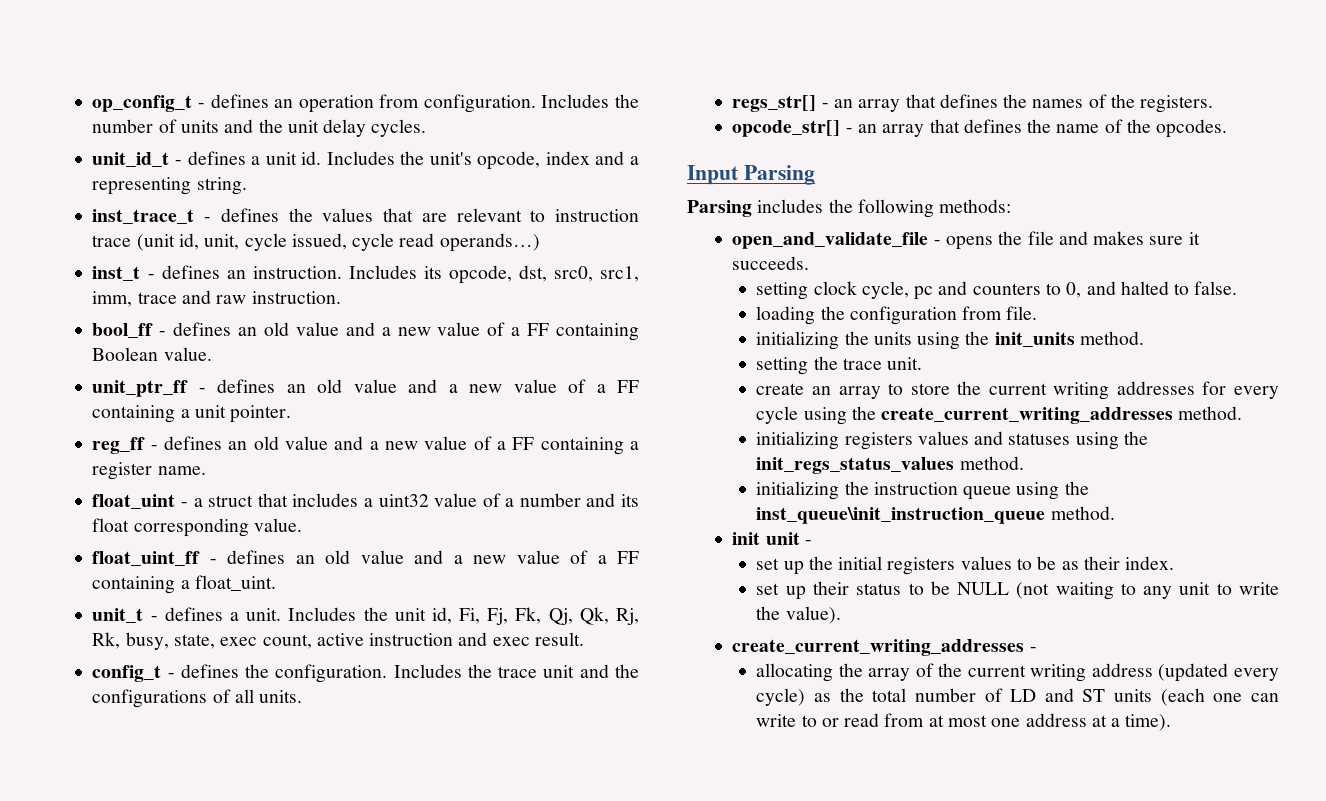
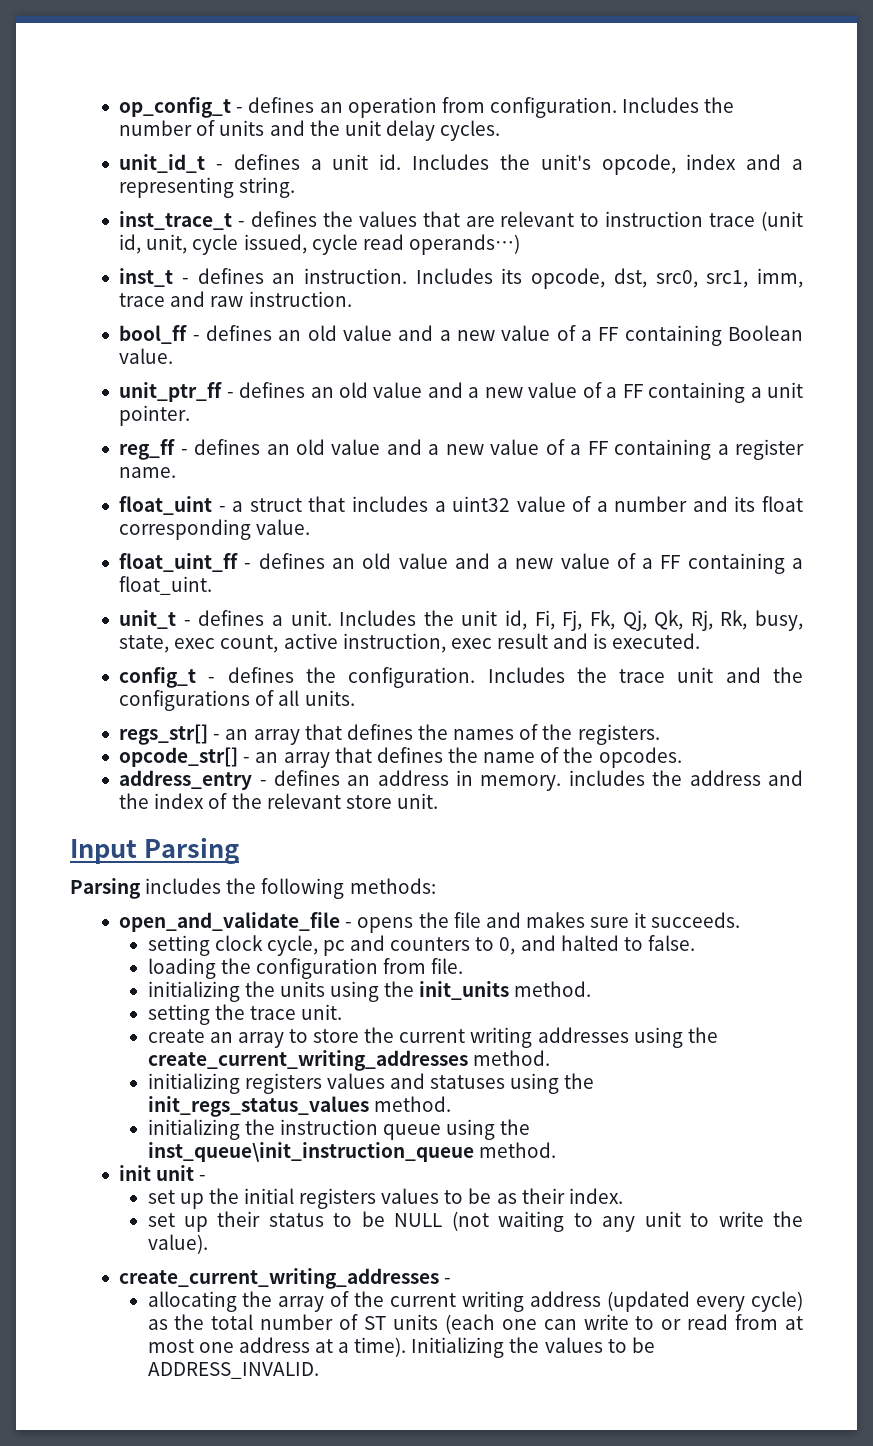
- Includes the unit id, Fi, Fj, Fk, Qj, Qk, Rj, Rk, busy, state, exec count, active instruction and exec result.
+ Includes the unit id, Fi, Fj, Fk, Qj, Qk, Rj, Rk, busy, state, exec count, active instruction, exec result and is executed.
+ address_entry - defines an address in memory. includes the address and the index of the relevant store unit.
- create an array to store the current writing addresses for every cycle using the create_current_writing_addresses method.
+ create an array to store the current writing addresses using the create_current_writing_addresses method.
- allocating the array of the current writing address (updated every cycle) as the total number of LD and ST units (each one can write to or read from at most one address at a time).
+ allocating the array of the current writing address (updated every cycle) as the total number of ST units (each one can write to or read from at most one address at a time).
+ Initializing the values to be ADDRESS_INVALID.

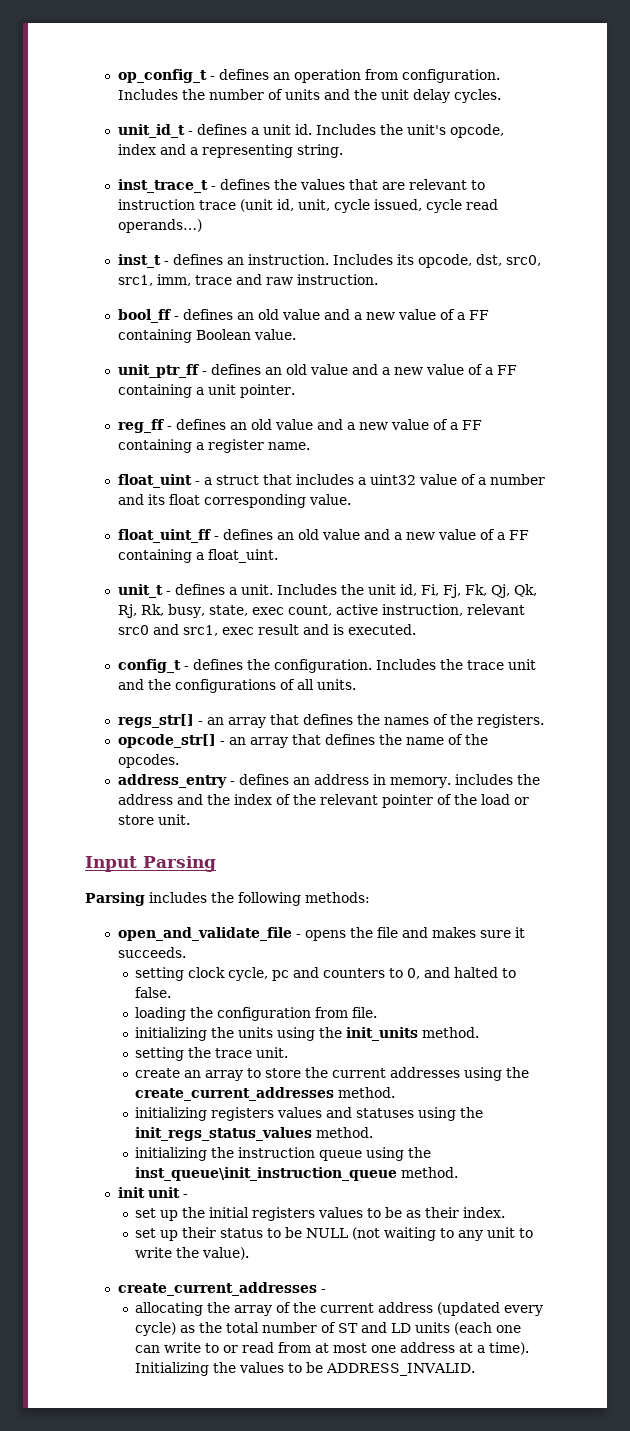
- Includes the unit id, Fi, Fj, Fk, Qj, Qk, Rj, Rk, busy, state, exec count, active instruction, exec result and is executed.
+ Includes the unit id, Fi, Fj, Fk, Qj, Qk, Rj, Rk, busy, state, exec count, active instruction, relevant src0 and src1, exec result and is executed.
- address_entry - defines an address in memory. includes the address and the index of the relevant store unit.
+ address_entry - defines an address in memory. includes the address and the index of the relevant pointer of the load or store unit.
- create an array to store the current writing addresses using the create_current_writing_addresses method.
+ create an array to store the current addresses using the create_current_addresses method.
- create_current_writing_addresses -
+ create_current_addresses -
- allocating the array of the current writing address (updated every cycle) as the total number of ST units (each one can write to or read from at most one address at a time).
+ allocating the array of the current address (updated every cycle) as the total number of ST and LD units (each one can write to or read from at most one address at a time).

